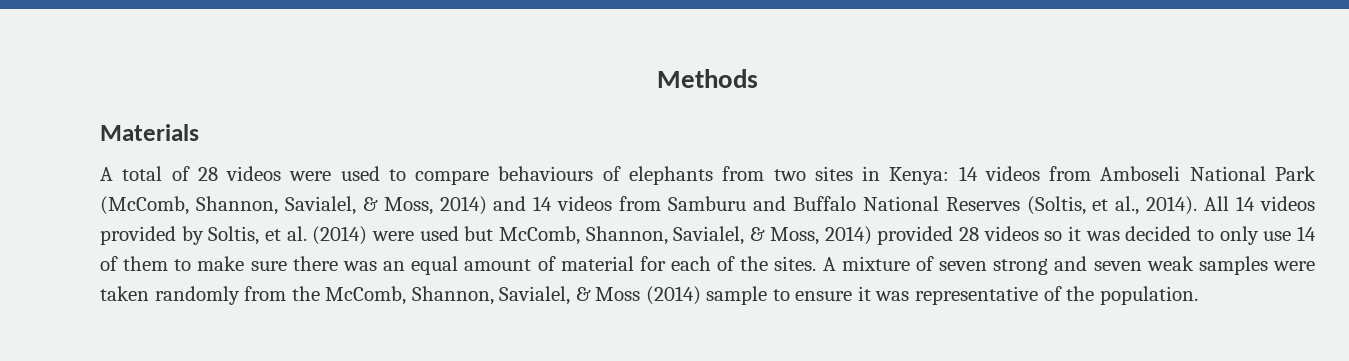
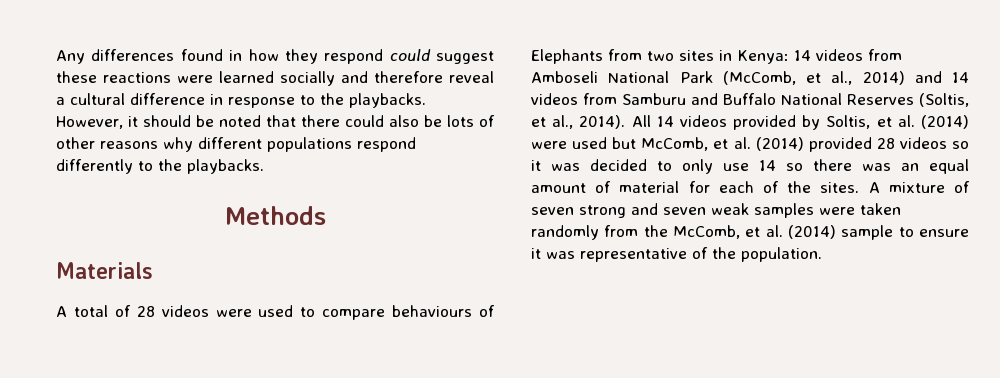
+ Any differences found in how they respond could suggest these reactions were learned socially and therefore reveal a cultural difference in response to the playbacks. However, it should be noted that there could also be lots of other reasons why different populations respond differently to the playbacks.
- A total of 28 videos were used to compare behaviours of elephants from two sites in Kenya: 14 videos from Amboseli National Park (McComb, Shannon, Savialel, & Moss, 2014) and 14 videos from Samburu and Buffalo National Reserves (Soltis, et al., 2014).
+ A total of 28 videos were used to compare behaviours of Elephants from two sites in Kenya: 14 videos from Amboseli National Park (McComb, et al., 2014) and 14 videos from Samburu and Buffalo National Reserves (Soltis, et al., 2014).
- All 14 videos provided by Soltis, et al. (2014) were used but McComb, Shannon, Savialel, & Moss, 2014) provided 28 videos so it was decided to only use 14 of them to make sure there was an equal amount of material for each of the sites.
+ All 14 videos provided by Soltis, et al. (2014) were used but McComb, et al. (2014) provided 28 videos so it was decided to only use 14 so there was an equal amount of material for each of the sites.
- A mixture of seven strong and seven weak samples were taken randomly from the McComb, Shannon, Savialel, & Moss (2014) sample to ensure it was representative of the population.
+ A mixture of seven strong and seven weak samples were taken randomly from the McComb, et al. (2014) sample to ensure it was representative of the population.

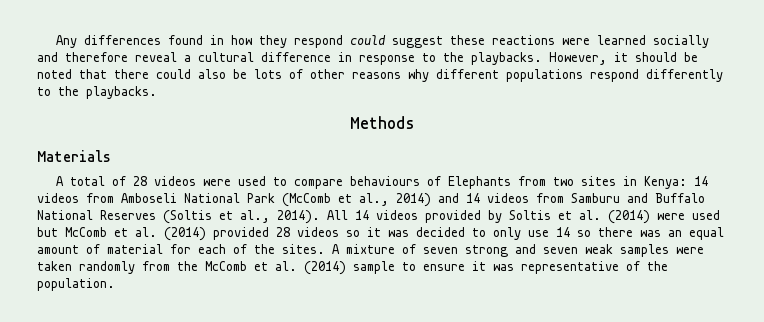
- A total of 28 videos were used to compare behaviours of Elephants from two sites in Kenya: 14 videos from Amboseli National Park (McComb, et al., 2014) and 14 videos from Samburu and Buffalo National Reserves (Soltis, et al., 2014).
+ A total of 28 videos were used to compare behaviours of Elephants from two sites in Kenya: 14 videos from Amboseli National Park (McComb et al., 2014) and 14 videos from Samburu and Buffalo National Reserves (Soltis et al., 2014).
- All 14 videos provided by Soltis, et al. (2014) were used but McComb, et al. (2014) provided 28 videos so it was decided to only use 14 so there was an equal amount of material for each of the sites.
+ All 14 videos provided by Soltis et al. (2014) were used but McComb et al. (2014) provided 28 videos so it was decided to only use 14 so there was an equal amount of material for each of the sites.
- A mixture of seven strong and seven weak samples were taken randomly from the McComb, et al. (2014) sample to ensure it was representative of the population.
+ A mixture of seven strong and seven weak samples were taken randomly from the McComb et al. (2014) sample to ensure it was representative of the population.

